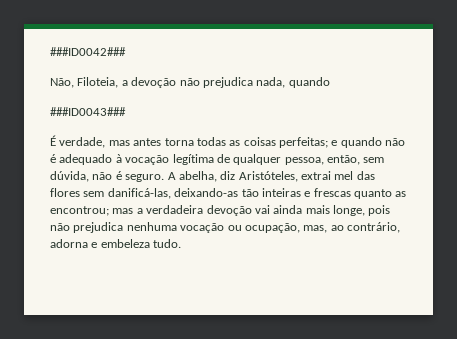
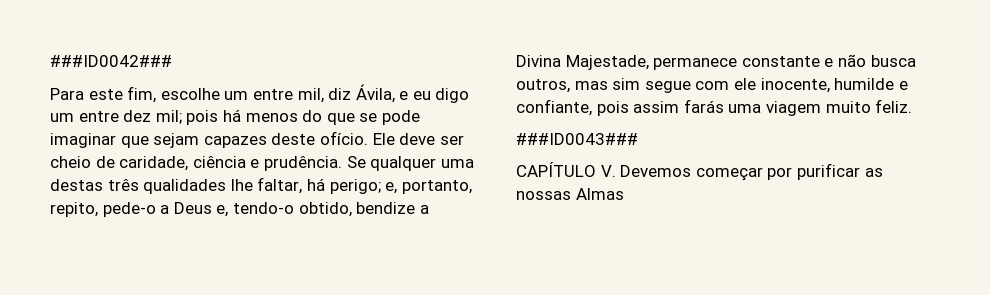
- Não, Filoteia, a devoção não prejudica nada, quando
+ Para este fim, escolhe um entre mil, diz Ávila, e eu digo um entre dez mil; pois há menos do que se pode imaginar que sejam capazes deste ofício. Ele deve ser cheio de caridade, ciência e prudência. Se qualquer uma destas três qualidades lhe faltar, há perigo; e, portanto, repito, pede-o a Deus e, tendo-o obtido, bendize a Divina Majestade, permanece constante e não busca outros, mas sim segue com ele inocente, humilde e confiante, pois assim farás uma viagem muito feliz.
  ###ID0043###
- É verdade, mas antes torna todas as coisas perfeitas; e quando não é adequado à vocação legítima de qualquer pessoa, então, sem dúvida, não é seguro. A abelha, diz Aristóteles, extrai mel das flores sem danificá-las, deixando-as tão inteiras e frescas quanto as encontrou; mas a verdadeira devoção vai ainda mais longe, pois não prejudica nenhuma vocação ou ocupação, mas, ao contrário, adorna e embeleza tudo.
+ CAPÍTULO V. Devemos começar por purificar as nossas Almas

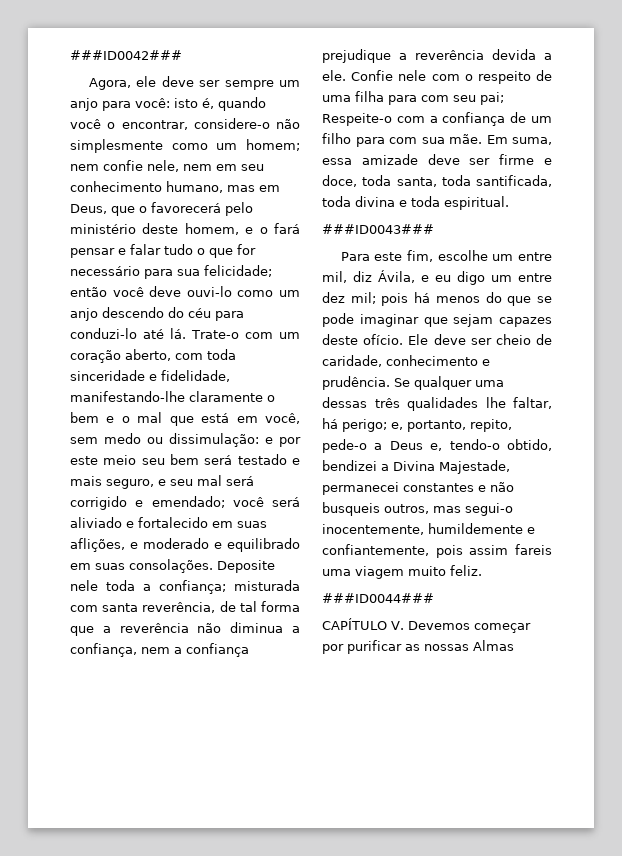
+ Agora, ele deve ser sempre um anjo para você: isto é, quando você o encontrar, considere-o não simplesmente como um homem; nem confie nele, nem em seu conhecimento humano, mas em Deus, que o favorecerá pelo ministério deste homem, e o fará pensar e falar tudo o que for necessário para sua felicidade; então você deve ouvi-lo como um anjo descendo do céu para conduzi-lo até lá. Trate-o com um coração aberto, com toda sinceridade e fidelidade, manifestando-lhe claramente o bem e o mal que está em você, sem medo ou dissimulação: e por este meio seu bem será testado e mais seguro, e seu mal será corrigido e emendado; você será aliviado e fortalecido em suas aflições, e moderado e equilibrado em suas consolações. Deposite nele toda a confiança; misturada com santa reverência, de tal forma que a reverência não diminua a confiança, nem a confiança prejudique a reverência devida a ele. Confie nele com o respeito de uma filha para com seu pai; Respeite-o com a confiança de um filho para com sua mãe. Em suma, essa amizade deve ser firme e doce, toda santa, toda santificada, toda divina e toda espiritual.
+ ###ID0043###
- Ele deve ser cheio de caridade, ciência e prudência.
+ Ele deve ser cheio de caridade, conhecimento e prudência.
- Se qualquer uma destas três qualidades lhe faltar, há perigo; e, portanto, repito, pede-o a Deus e, tendo-o obtido, bendize a Divina Majestade, permanece constante e não busca outros, mas sim segue com ele inocente, humilde e confiante, pois assim farás uma viagem muito feliz.
+ Se qualquer uma dessas três qualidades lhe faltar, há perigo; e, portanto, repito, pede-o a Deus e, tendo-o obtido, bendizei a Divina Majestade, permanecei constantes e não busqueis outros, mas segui-o inocentemente, humildemente e confiantemente, pois assim fareis uma viagem muito feliz.
- ###ID0043###
+ ###ID0044###

